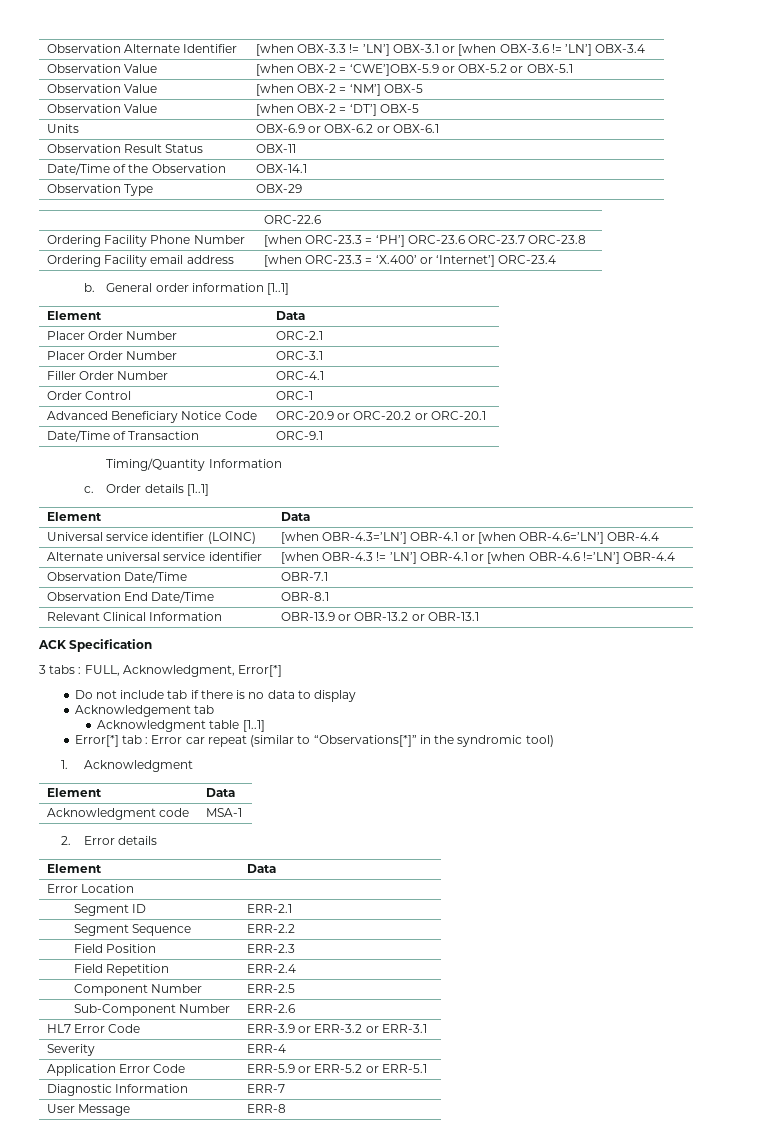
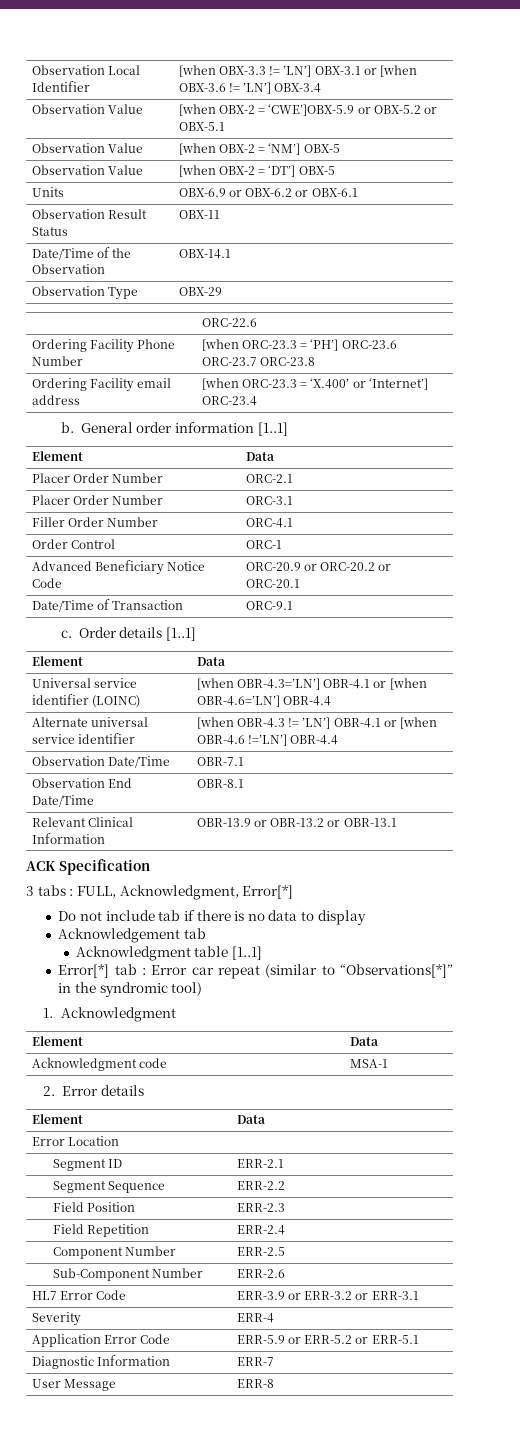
- Observation Alternate Identifier | [when OBX-3.3 != ’LN’] OBX-3.1 or [when OBX-3.6 != ’LN’] OBX-3.4
+ Observation Local Identifier | [when OBX-3.3 != ’LN’] OBX-3.1 or [when OBX-3.6 != ’LN’] OBX-3.4
- Timing/Quantity Information

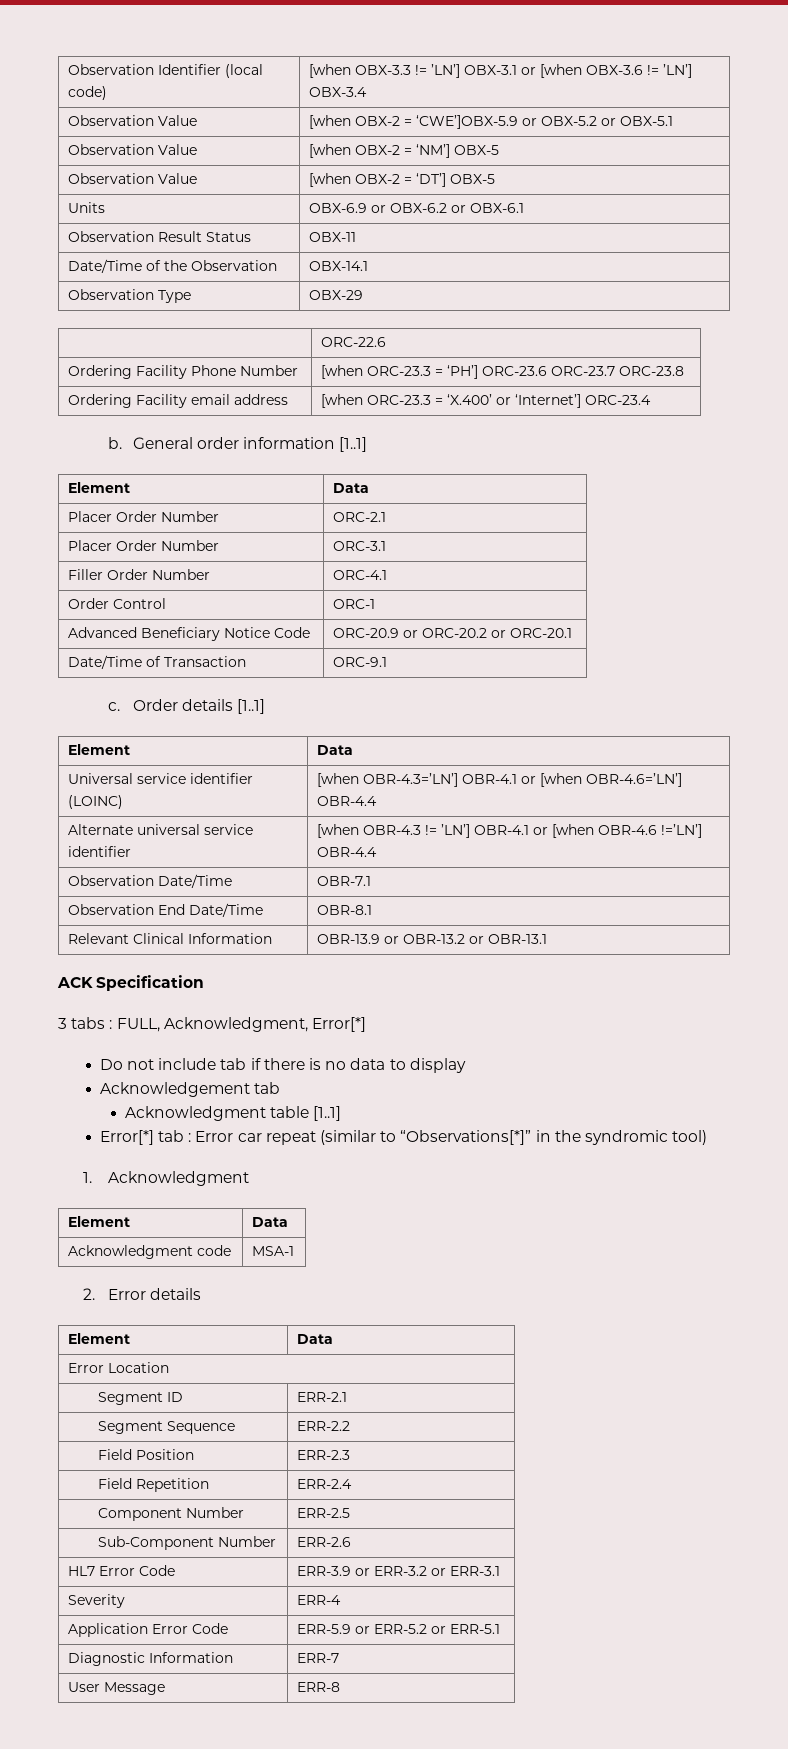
- Observation Local Identifier | [when OBX-3.3 != ’LN’] OBX-3.1 or [when OBX-3.6 != ’LN’] OBX-3.4
+ Observation Identifier (local code) | [when OBX-3.3 != ’LN’] OBX-3.1 or [when OBX-3.6 != ’LN’] OBX-3.4

